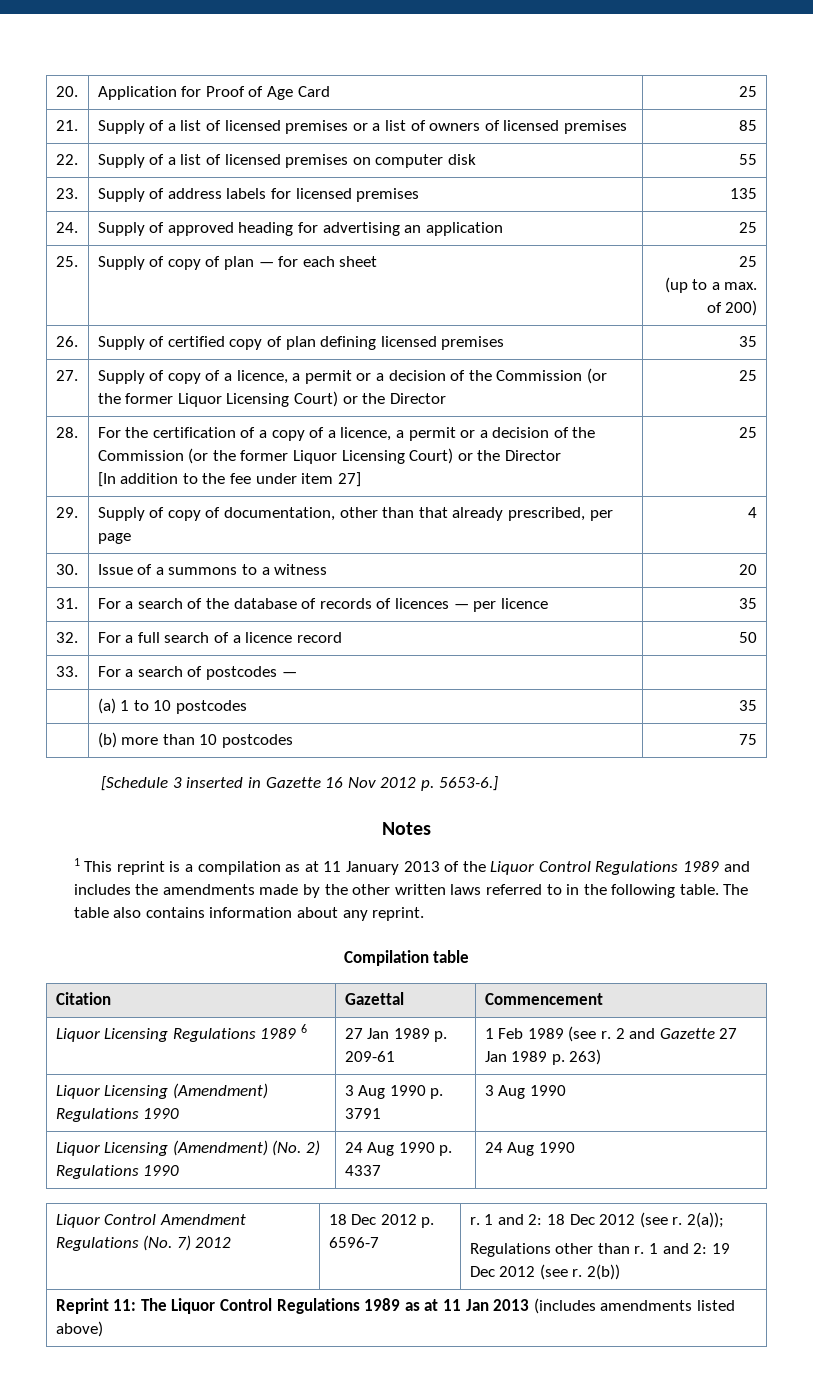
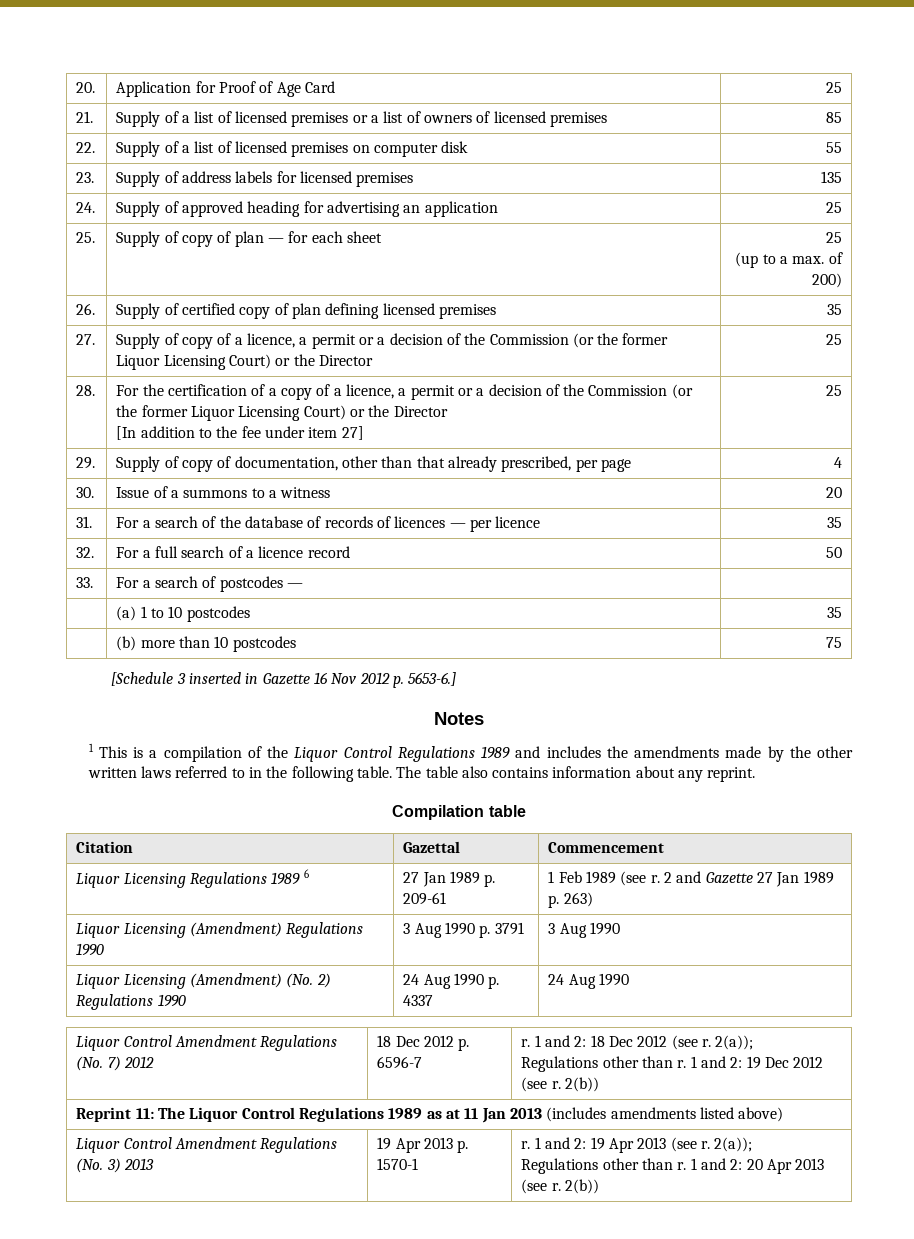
- 1 This reprint is a compilation as at 11 January 2013 of the Liquor Control Regulations 1989 and includes the amendments made by the other written laws referred to in the following table.
+ 1 This is a compilation of the Liquor Control Regulations 1989 and includes the amendments made by the other written laws referred to in the following table.
+ Liquor Control Amendment Regulations (No. 3) 2013 | 19 Apr 2013 p. 1570-1 | r. 1 and 2: 19 Apr 2013 (see r. 2(a));
+ Regulations other than r. 1 and 2: 20 Apr 2013 (see r. 2(b))

